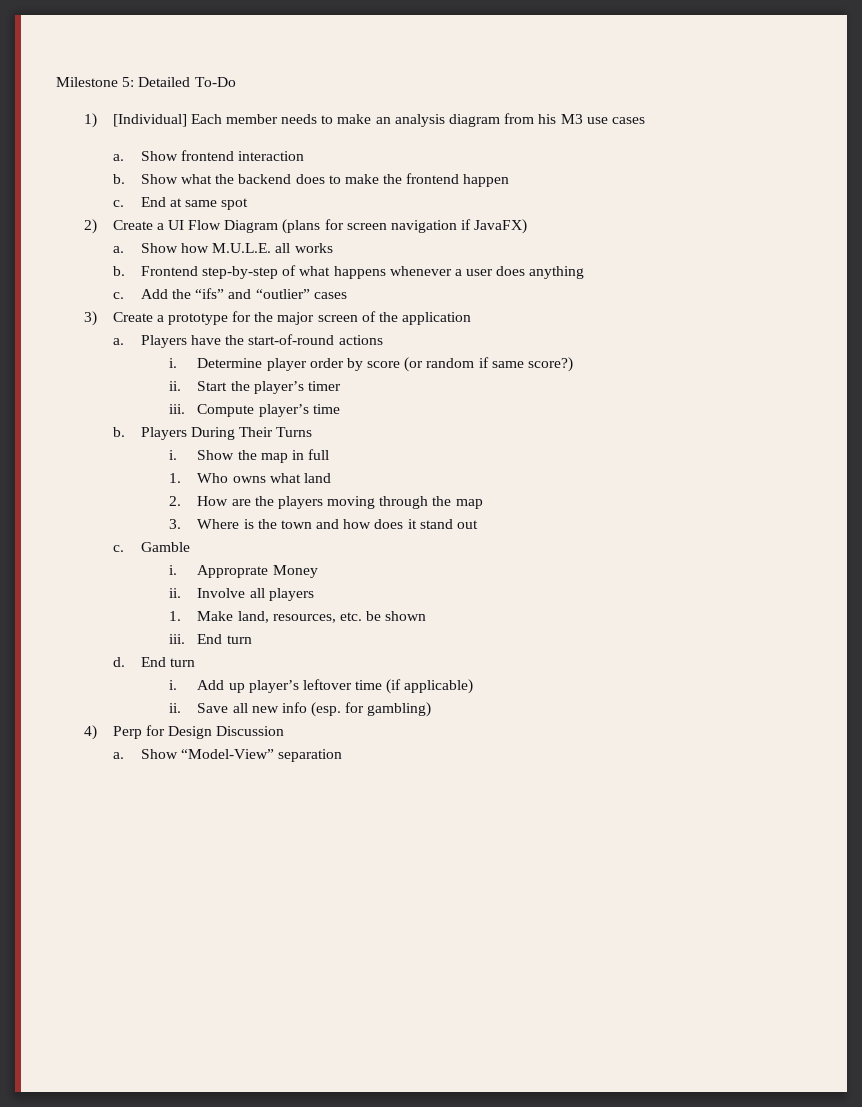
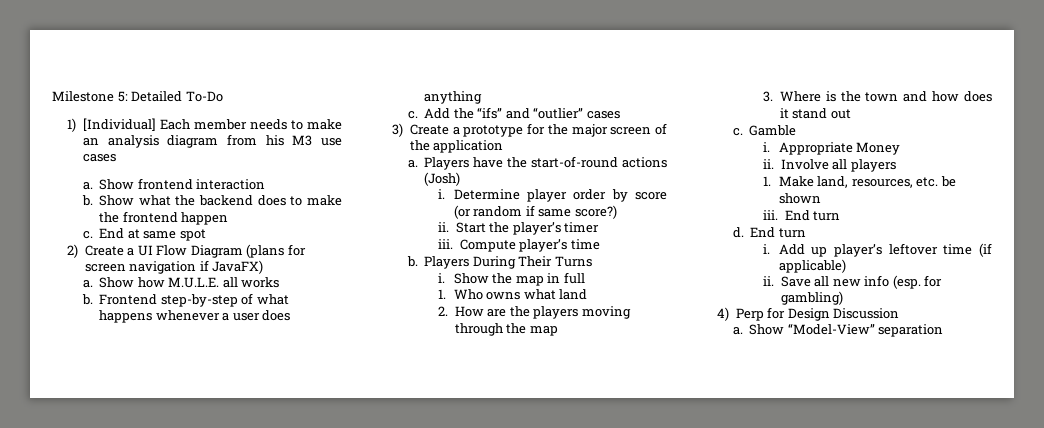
- Players have the start-of-round actions
+ Players have the start-of-round actions (Josh)
- Approprate Money
+ Appropriate Money

